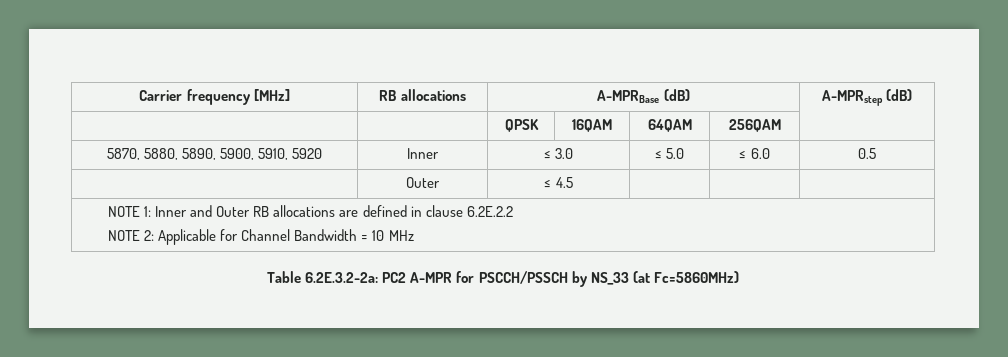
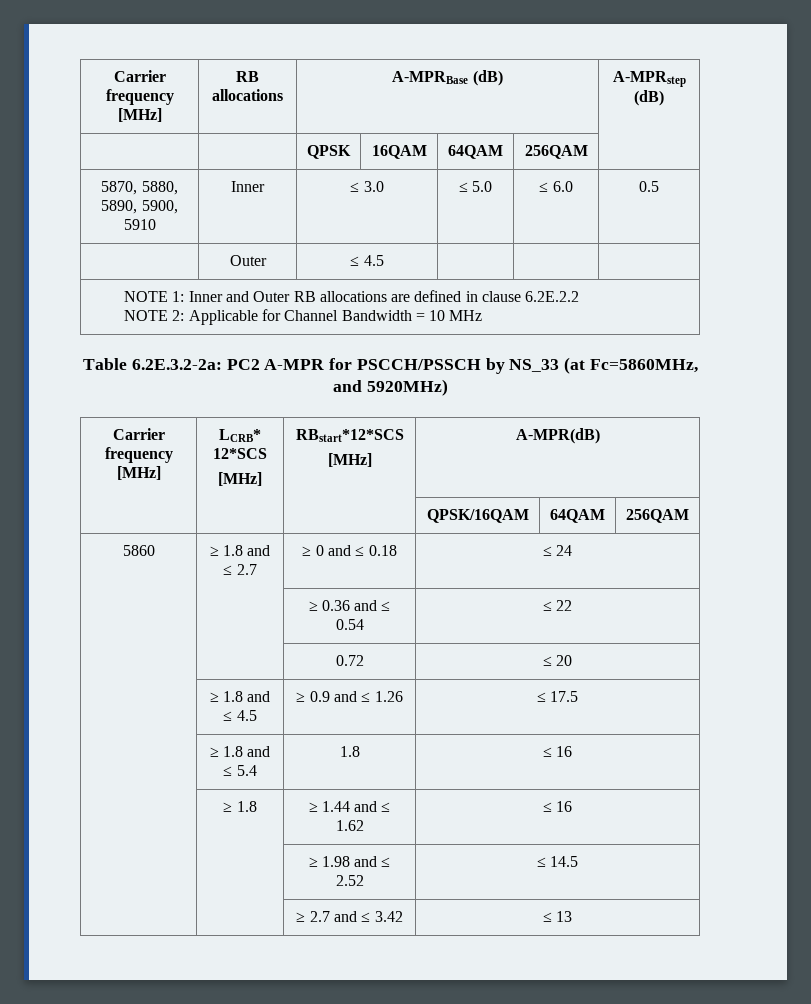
- 5870, 5880, 5890, 5900, 5910, 5920 | Inner | ≤ 3.0 | ≤ 5.0 | ≤ 6.0 | 0.5
+ 5870, 5880, 5890, 5900, 5910 | Inner | ≤ 3.0 | ≤ 5.0 | ≤ 6.0 | 0.5
- Table 6.2E.3.2-2a: PC2 A-MPR for PSCCH/PSSCH by NS_33 (at Fc=5860MHz)
+ Table 6.2E.3.2-2a: PC2 A-MPR for PSCCH/PSSCH by NS_33 (at Fc=5860MHz, and 5920MHz)
+ Carrier frequency [MHz] | LCRB* 12*SCS
+ [MHz] | RBstart*12*SCS
+ [MHz] | A-MPR(dB)
+ | | | QPSK/16QAM | 64QAM | 256QAM
+ 5860 | ≥ 1.8 and ≤ 2.7 | ≥ 0 and ≤ 0.18 | ≤ 24
+ | | ≥ 0.36 and ≤ 0.54 | ≤ 22
+ | | 0.72 | ≤ 20
+ | ≥ 1.8 and ≤ 4.5 | ≥ 0.9 and ≤ 1.26 | ≤ 17.5
+ | ≥ 1.8 and ≤ 5.4 | 1.8 | ≤ 16
+ | ≥ 1.8 | ≥ 1.44 and ≤ 1.62 | ≤ 16
+ | | ≥ 1.98 and ≤ 2.52 | ≤ 14.5
+ | | ≥ 2.7 and ≤ 3.42 | ≤ 13

